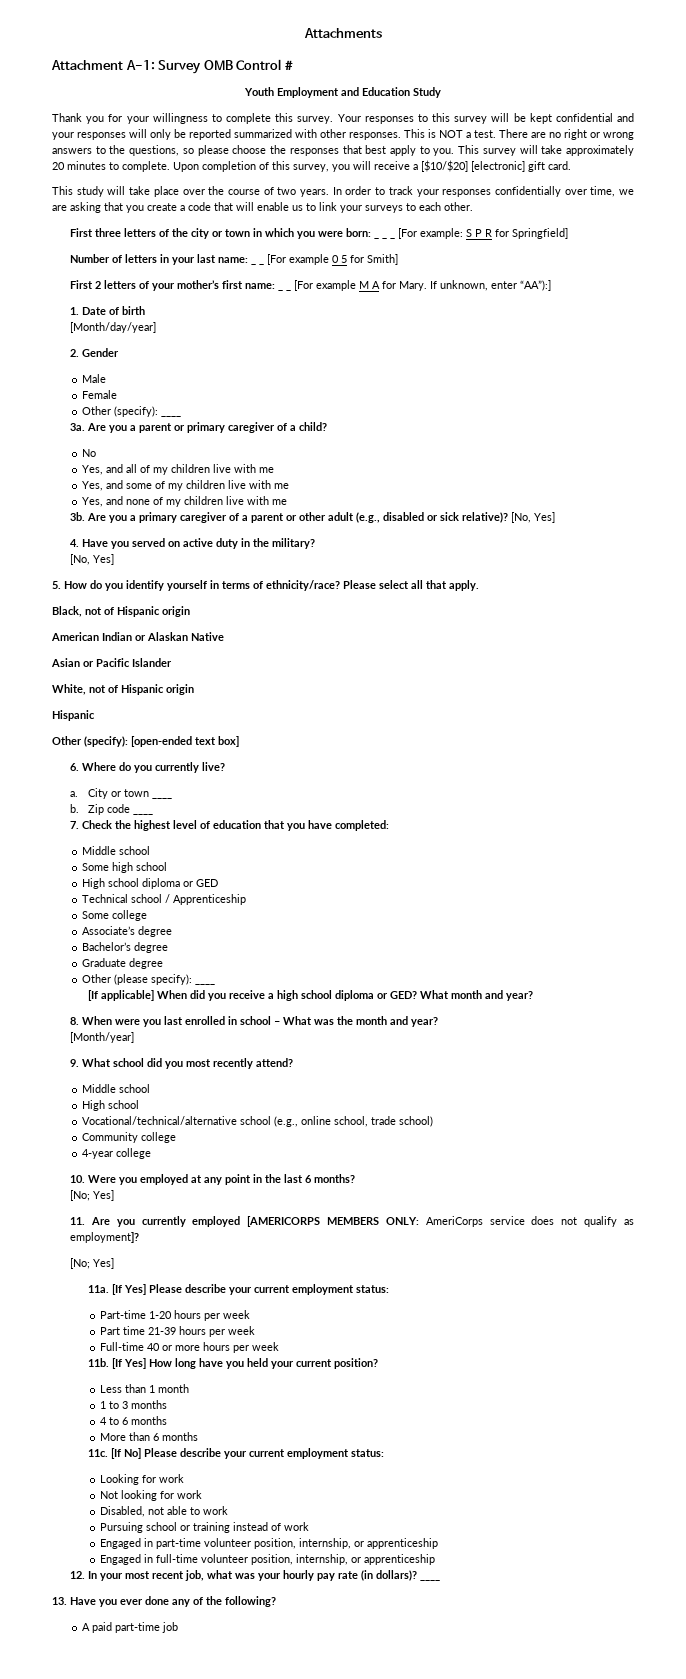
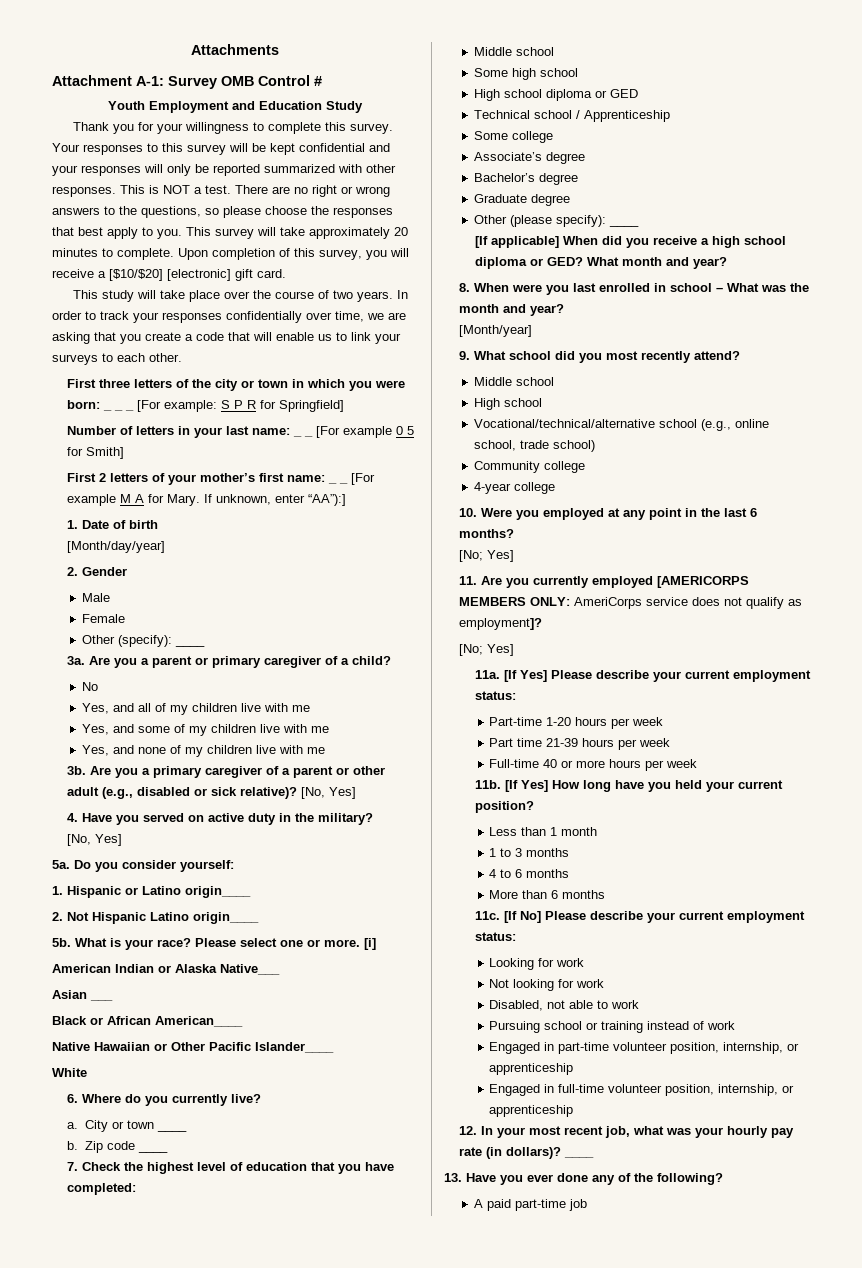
- 5. How do you identify yourself in terms of ethnicity/race? Please select all that apply.
- Black, not of Hispanic origin
+ 5a. Do you consider yourself:
+ 1. Hispanic or Latino origin____
+ 2. Not Hispanic Latino origin____
+ 5b. What is your race? Please select one or more. [i]
- American Indian or Alaskan Native
+ American Indian or Alaska Native___
- Asian or Pacific Islander
- White, not of Hispanic origin
- Hispanic
- Other (specify): [open-ended text box]
+ Asian ___
+ Black or African American____
+ Native Hawaiian or Other Pacific Islander____
+ White

